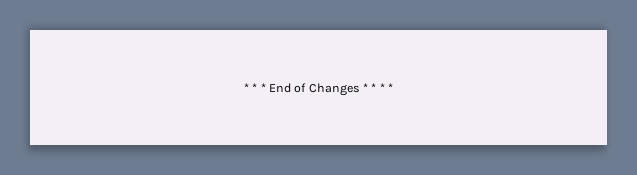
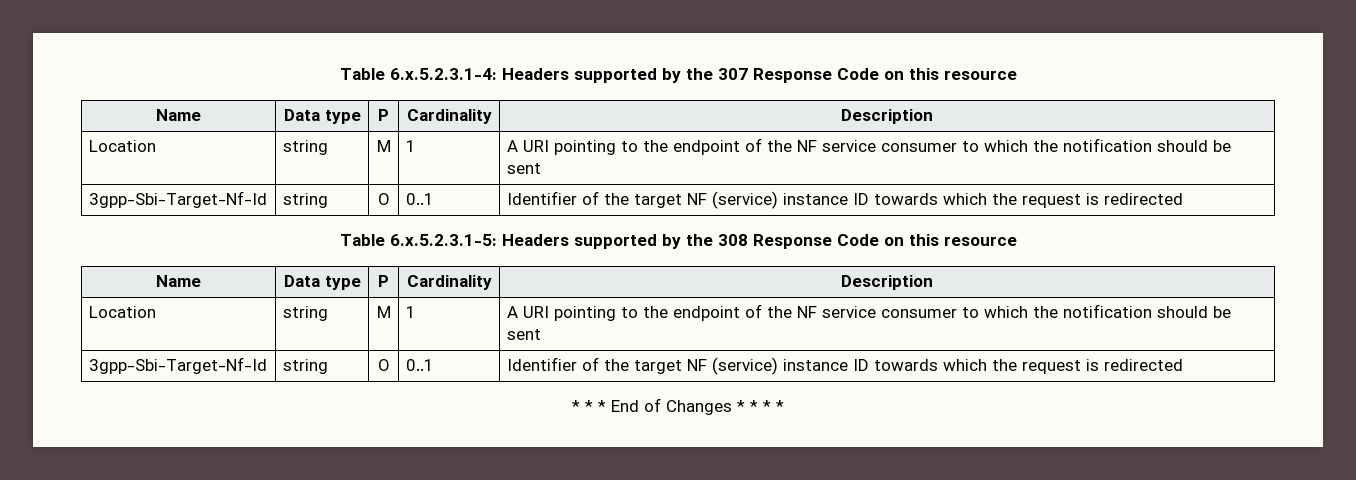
+ Table 6.x.5.2.3.1-4: Headers supported by the 307 Response Code on this resource
+ Name | Data type | P | Cardinality | Description
+ Location | string | M | 1 | A URI pointing to the endpoint of the NF service consumer to which the notification should be sent
+ 3gpp-Sbi-Target-Nf-Id | string | O | 0..1 | Identifier of the target NF (service) instance ID towards which the request is redirected
+ Table 6.x.5.2.3.1-5: Headers supported by the 308 Response Code on this resource
+ Name | Data type | P | Cardinality | Description
+ Location | string | M | 1 | A URI pointing to the endpoint of the NF service consumer to which the notification should be sent
+ 3gpp-Sbi-Target-Nf-Id | string | O | 0..1 | Identifier of the target NF (service) instance ID towards which the request is redirected

